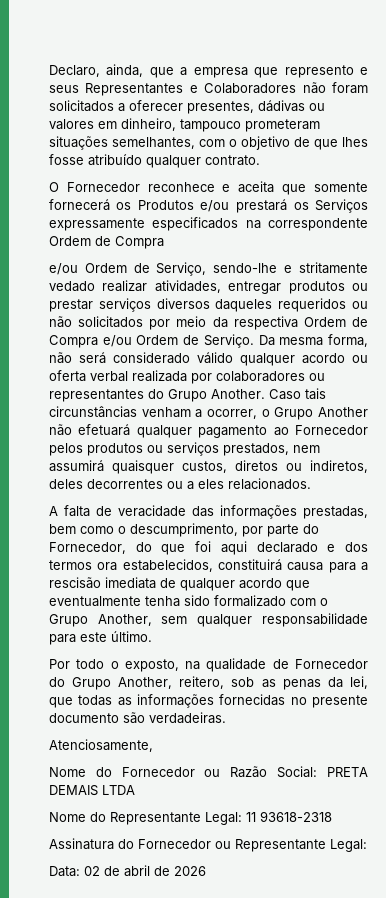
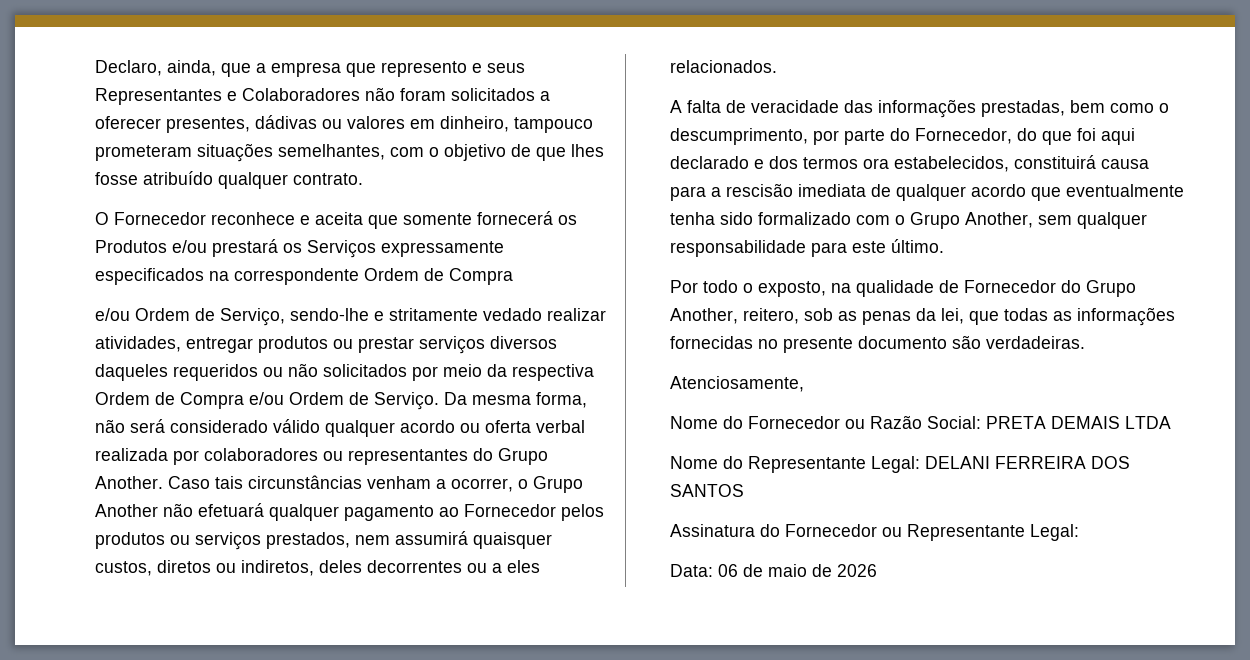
- Nome do Representante Legal: 11 93618-2318
+ Nome do Representante Legal: DELANI FERREIRA DOS SANTOS
- Data: 02 de abril de 2026
+ Data: 06 de maio de 2026

